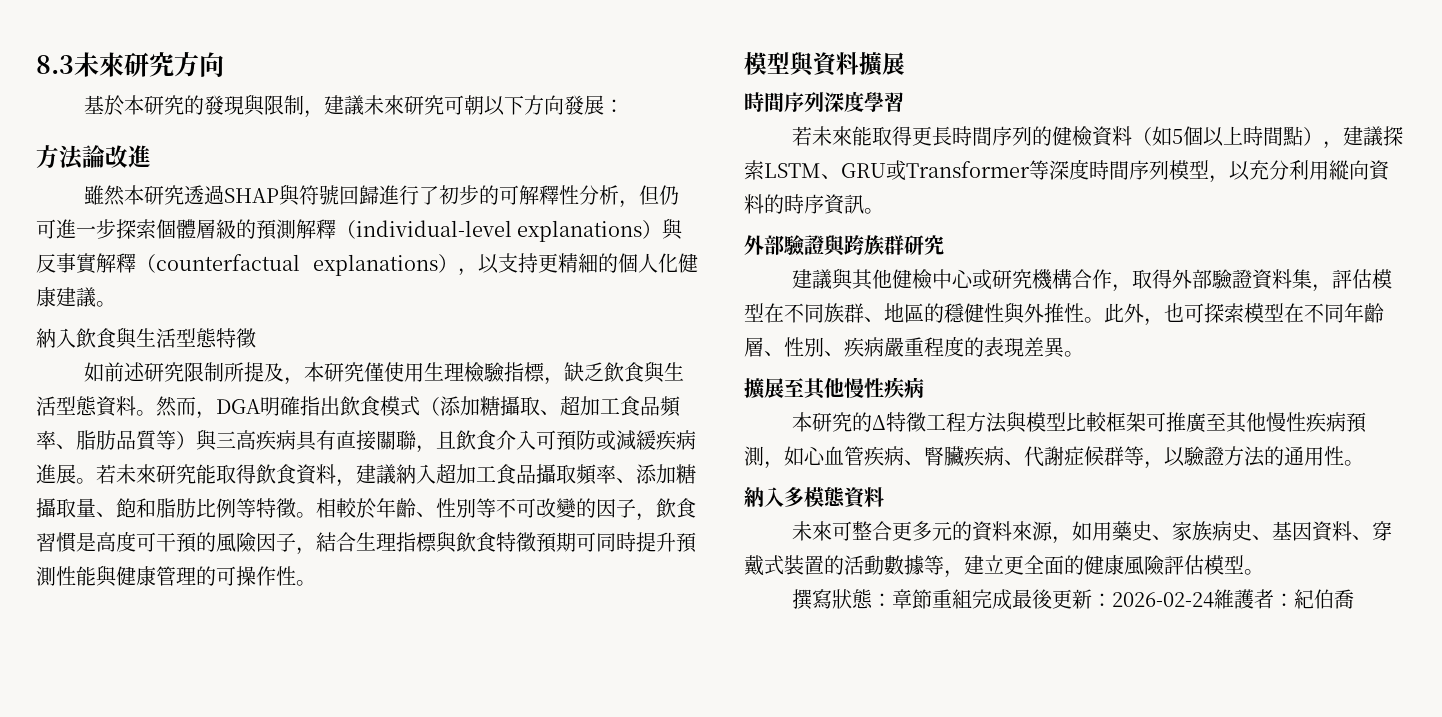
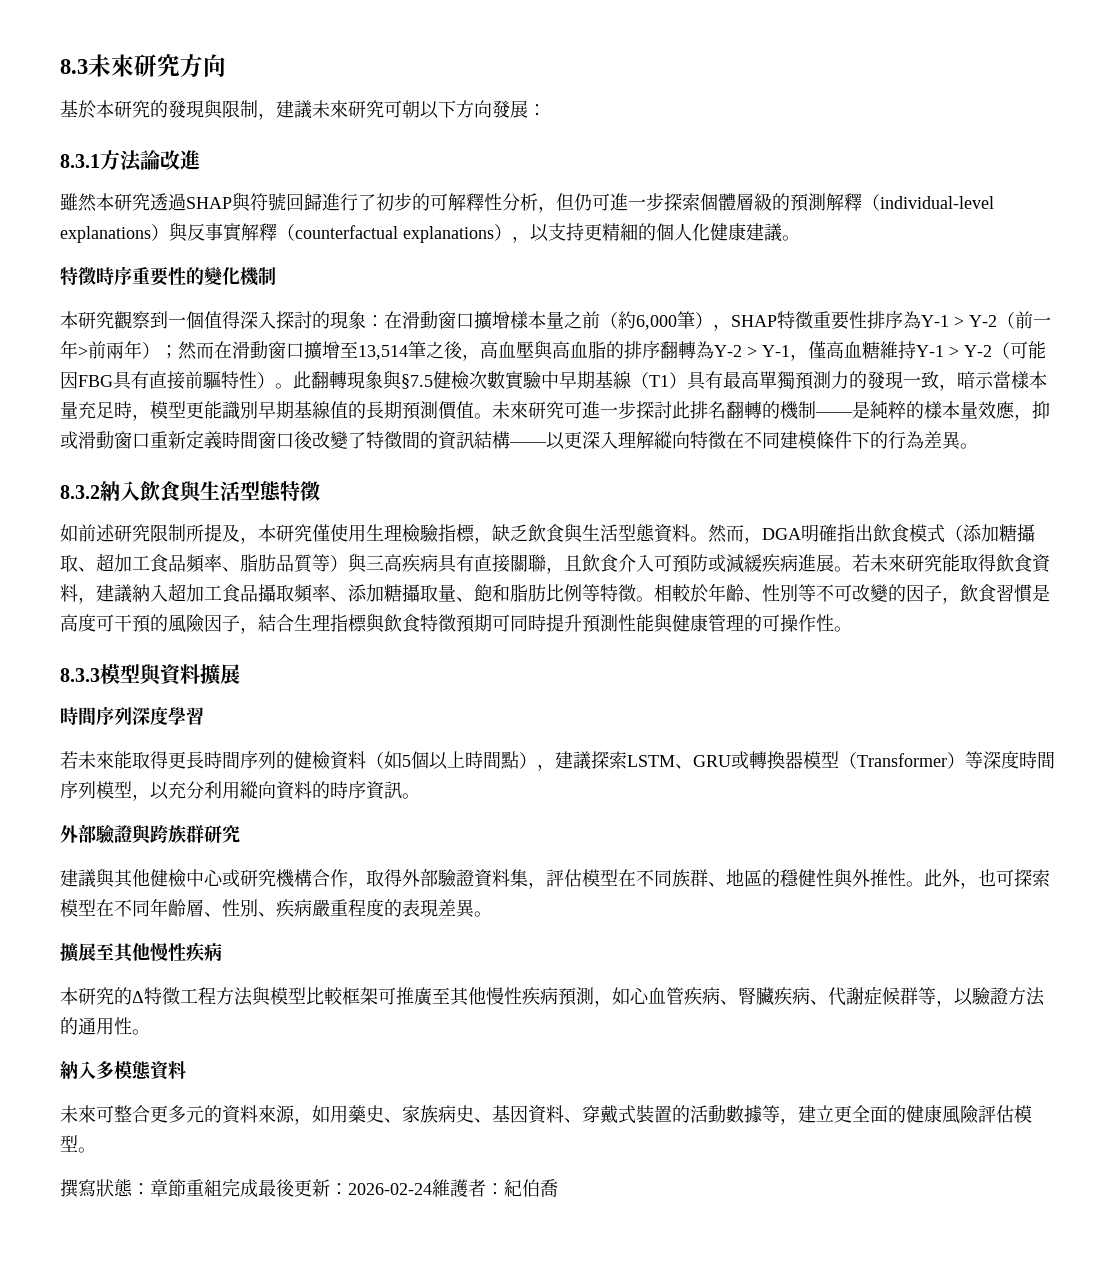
- 方法論改進
+ 8.3.1方法論改進
- 納入飲食與生活型態特徵
+ 特徵時序重要性的變化機制
+ 本研究觀察到一個值得深入探討的現象：在滑動窗口擴增樣本量之前（約6,000筆），SHAP特徵重要性排序為Y-1 > Y-2（前一年>前兩年）；然而在滑動窗口擴增至13,514筆之後，高血壓與高血脂的排序翻轉為Y-2 > Y-1，僅高血糖維持Y-1 > Y-2（可能因FBG具有直接前驅特性）。此翻轉現象與§7.5健檢次數實驗中早期基線（T1）具有最高單獨預測力的發現一致，暗示當樣本量充足時，模型更能識別早期基線值的長期預測價值。未來研究可進一步探討此排名翻轉的機制——是純粹的樣本量效應，抑或滑動窗口重新定義時間窗口後改變了特徵間的資訊結構——以更深入理解縱向特徵在不同建模條件下的行為差異。
+ 8.3.2納入飲食與生活型態特徵
- 模型與資料擴展
+ 8.3.3模型與資料擴展
- 若未來能取得更長時間序列的健檢資料（如5個以上時間點），建議探索LSTM、GRU或Transformer等深度時間序列模型，以充分利用縱向資料的時序資訊。
+ 若未來能取得更長時間序列的健檢資料（如5個以上時間點），建議探索LSTM、GRU或轉換器模型（Transformer）等深度時間序列模型，以充分利用縱向資料的時序資訊。

